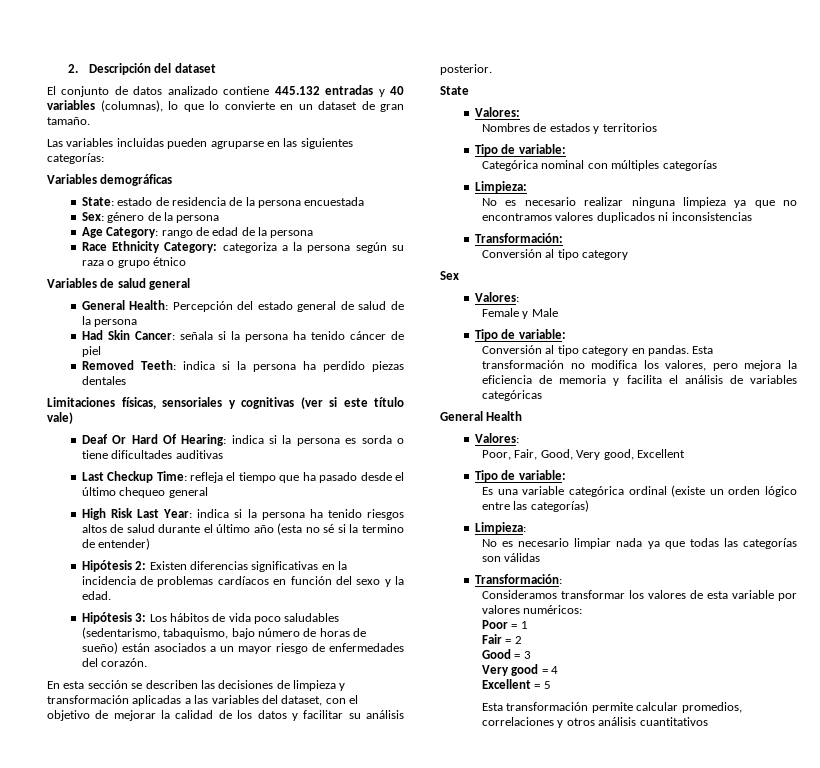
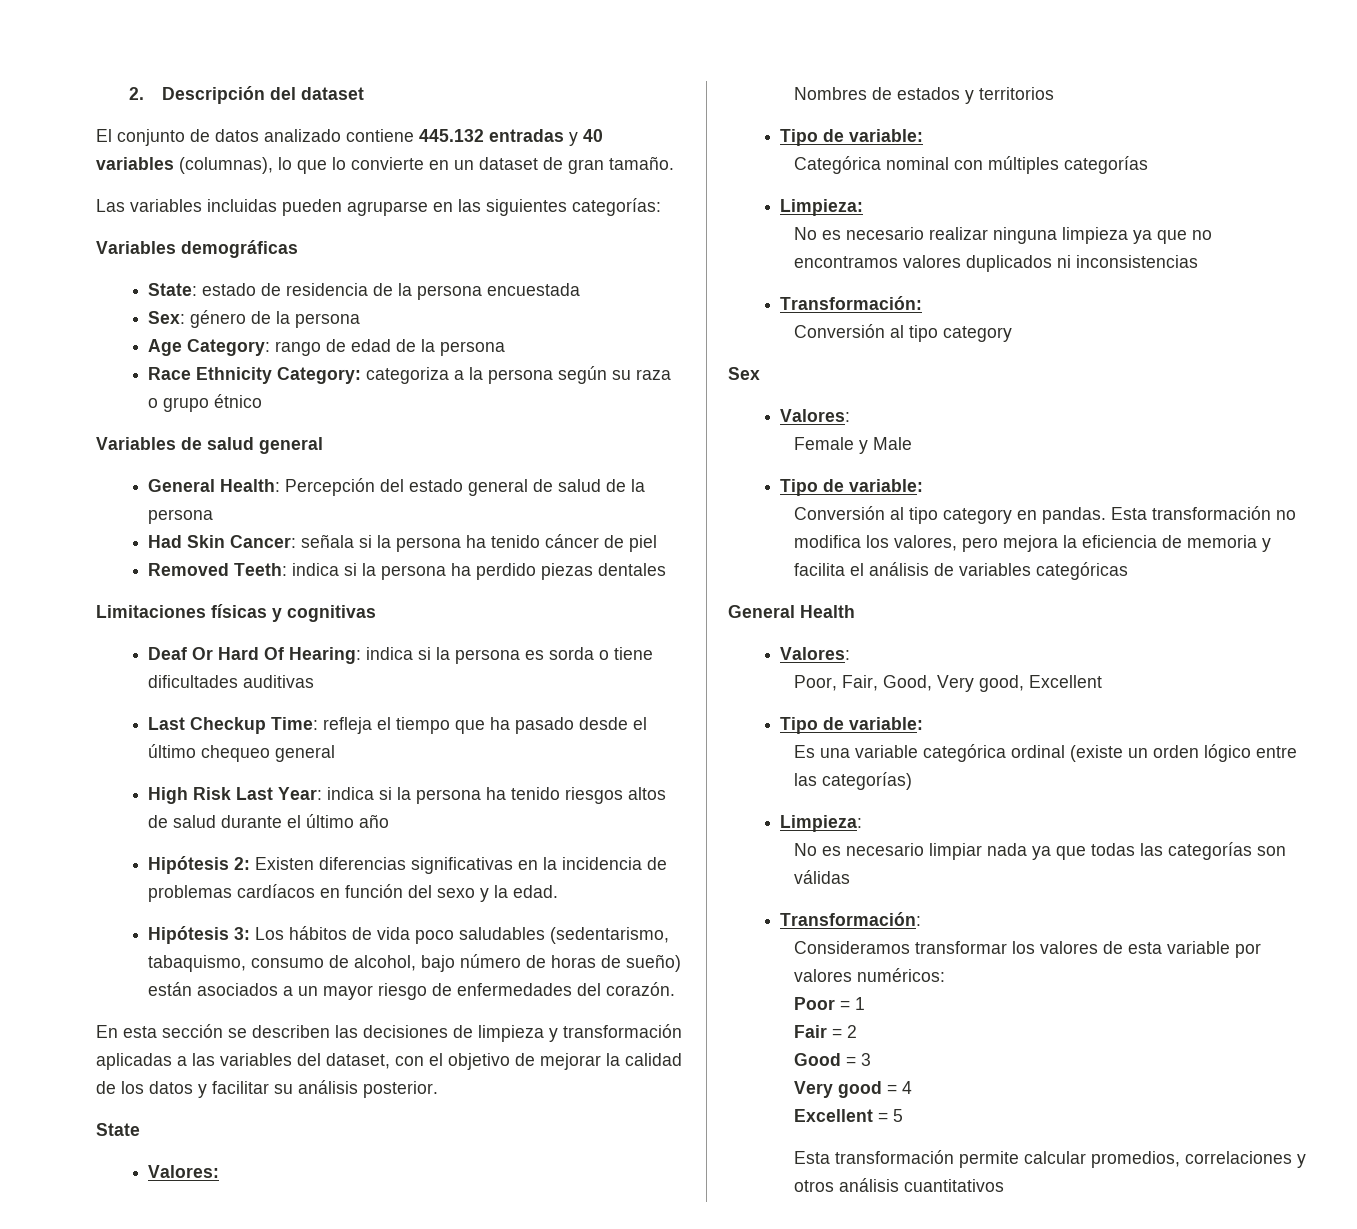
- Limitaciones físicas, sensoriales y cognitivas (ver si este título vale)
+ Limitaciones físicas y cognitivas
- High Risk Last Year: indica si la persona ha tenido riesgos altos de salud durante el último año (esta no sé si la termino de entender)
+ High Risk Last Year: indica si la persona ha tenido riesgos altos de salud durante el último año
- Hipótesis 3: Los hábitos de vida poco saludables (sedentarismo, tabaquismo, bajo número de horas de sueño) están asociados a un mayor riesgo de enfermedades del corazón.
+ Hipótesis 3: Los hábitos de vida poco saludables (sedentarismo, tabaquismo, consumo de alcohol, bajo número de horas de sueño) están asociados a un mayor riesgo de enfermedades del corazón.

